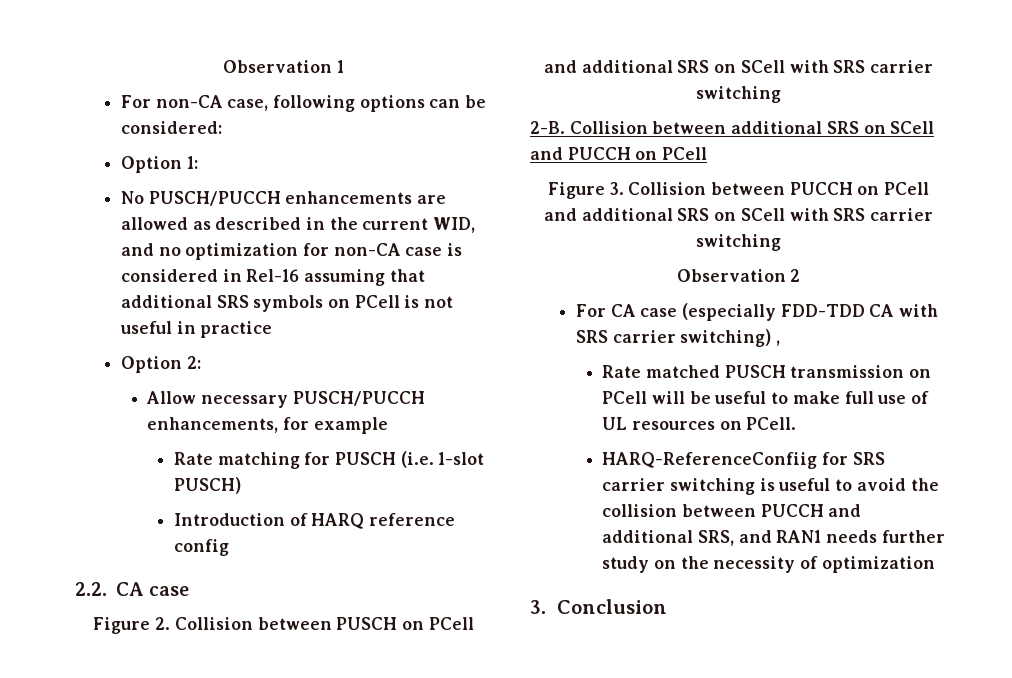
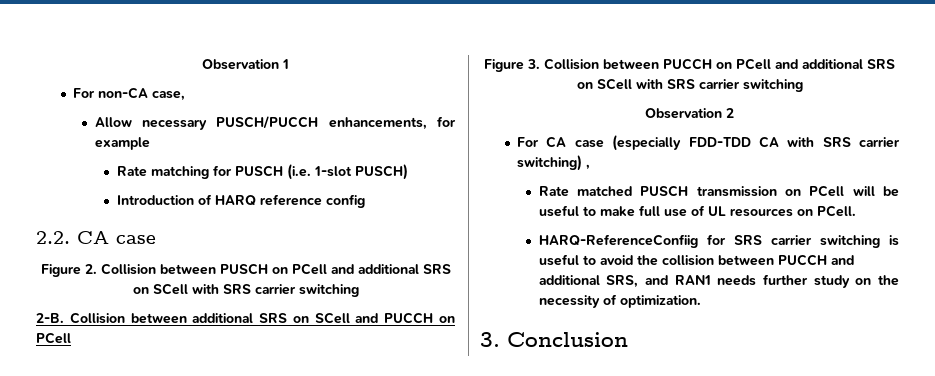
- For non-CA case, following options can be considered:
- Option 1:
- No PUSCH/PUCCH enhancements are allowed as described in the current WID, and no optimization for non-CA case is considered in Rel-16 assuming that additional SRS symbols on PCell is not useful in practice
- Option 2:
+ For non-CA case,
- HARQ-ReferenceConfiig for SRS carrier switching is useful to avoid the collision between PUCCH and additional SRS, and RAN1 needs further study on the necessity of optimization
+ HARQ-ReferenceConfiig for SRS carrier switching is useful to avoid the collision between PUCCH and additional SRS, and RAN1 needs further study on the necessity of optimization.

